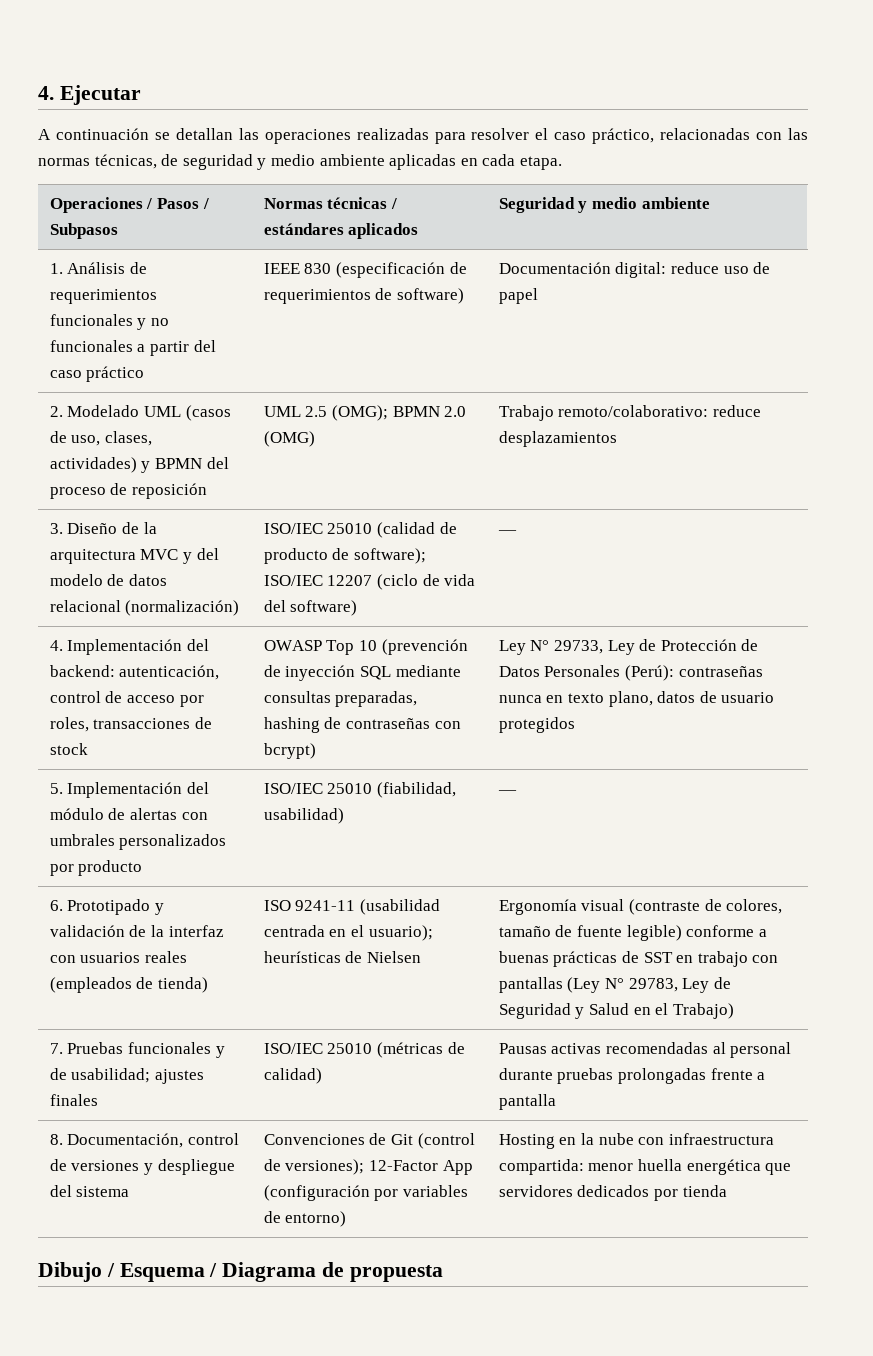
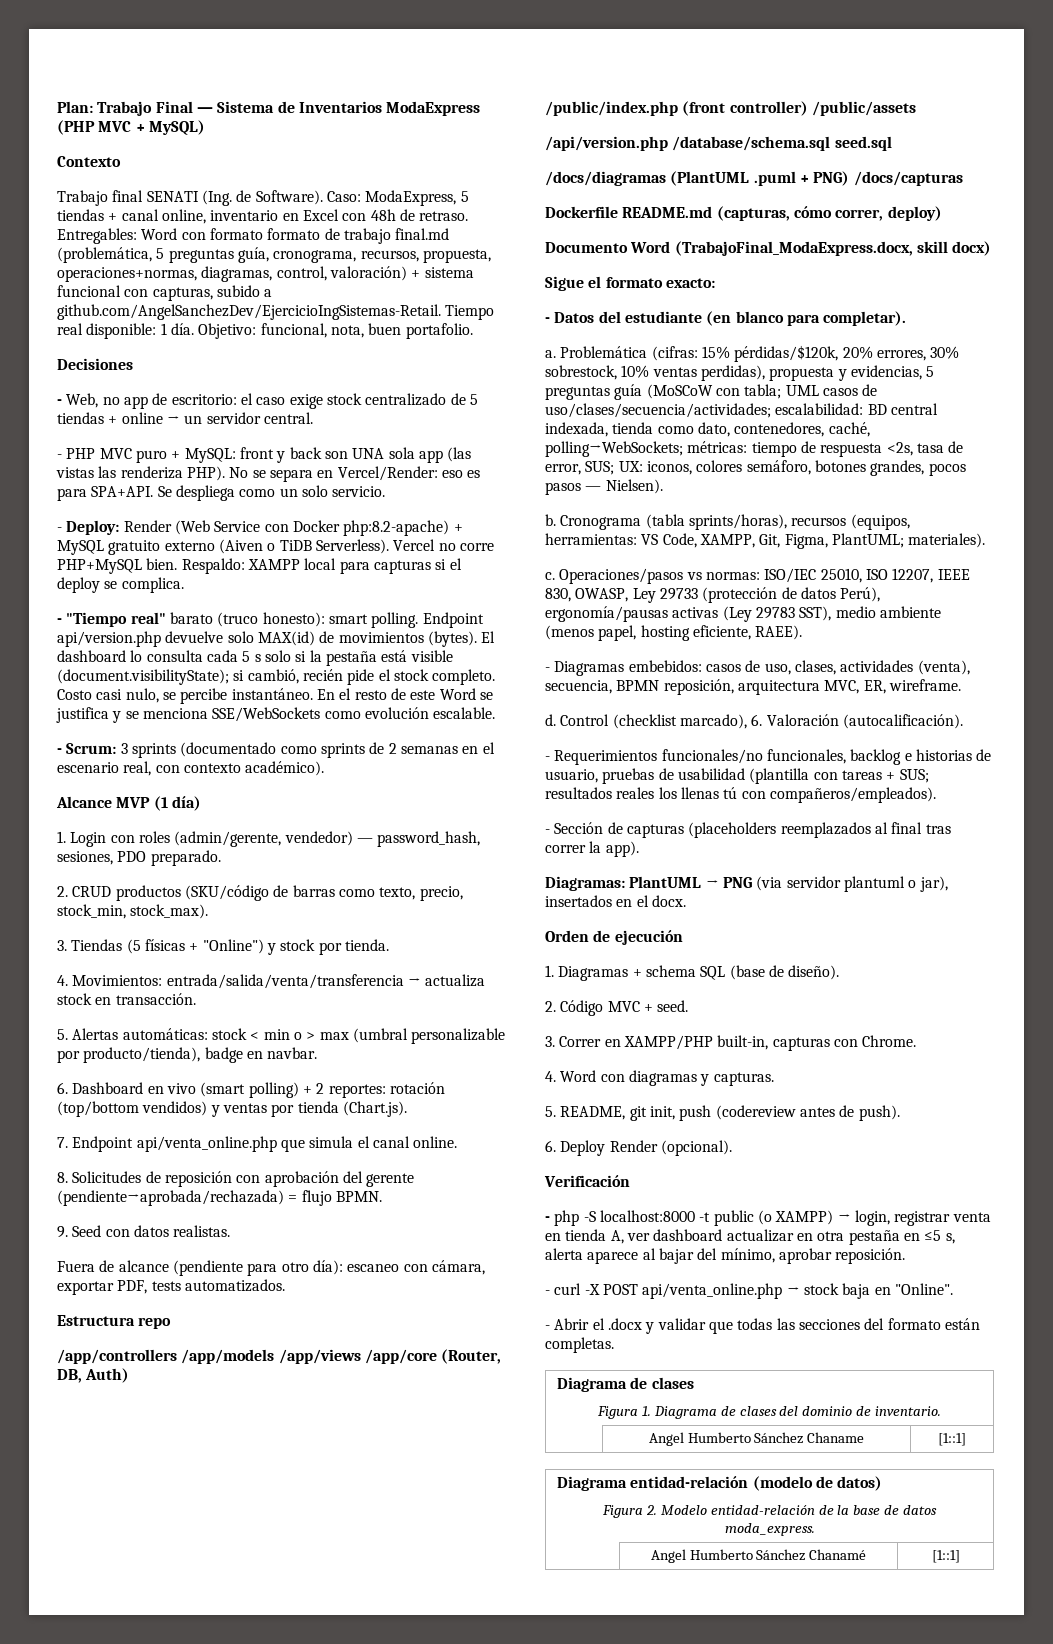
- 4. Ejecutar
- A continuación se detallan las operaciones realizadas para resolver el caso práctico, relacionadas con las normas técnicas, de seguridad y medio ambiente aplicadas en cada etapa.
- Operaciones / Pasos / Subpasos | Normas técnicas / estándares aplicados | Seguridad y medio ambiente
- 1. Análisis de requerimientos funcionales y no funcionales a partir del caso práctico | IEEE 830 (especificación de requerimientos de software) | Documentación digital: reduce uso de papel
- 2. Modelado UML (casos de uso, clases, actividades) y BPMN del proceso de reposición | UML 2.5 (OMG); BPMN 2.0 (OMG) | Trabajo remoto/colaborativo: reduce desplazamientos
- 3. Diseño de la arquitectura MVC y del modelo de datos relacional (normalización) | ISO/IEC 25010 (calidad de producto de software); ISO/IEC 12207 (ciclo de vida del software) | —
- 4. Implementación del backend: autenticación, control de acceso por roles, transacciones de stock | OWASP Top 10 (prevención de inyección SQL mediante consultas preparadas, hashing de contraseñas con bcrypt) | Ley N° 29733, Ley de Protección de Datos Personales (Perú): contraseñas nunca en texto plano, datos de usuario protegidos
- 5. Implementación del módulo de alertas con umbrales personalizados por producto | ISO/IEC 25010 (fiabilidad, usabilidad) | —
- 6. Prototipado y validación de la interfaz con usuarios reales (empleados de tienda) | ISO 9241-11 (usabilidad centrada en el usuario); heurísticas de Nielsen | Ergonomía visual (contraste de colores, tamaño de fuente legible) conforme a buenas prácticas de SST en trabajo con pantallas (Ley N° 29783, Ley de Seguridad y Salud en el Trabajo)
- 7. Pruebas funcionales y de usabilidad; ajustes finales | ISO/IEC 25010 (métricas de calidad) | Pausas activas recomendadas al personal durante pruebas prolongadas frente a pantalla
- 8. Documentación, control de versiones y despliegue del sistema | Convenciones de Git (control de versiones); 12-Factor App (configuración por variables de entorno) | Hosting en la nube con infraestructura compartida: menor huella energética que servidores dedicados por tienda
- Dibujo / Esquema / Diagrama de propuesta
+ Plan: Trabajo Final — Sistema de Inventarios ModaExpress (PHP MVC + MySQL)
+ Contexto
+ Trabajo final SENATI (Ing. de Software). Caso: ModaExpress, 5 tiendas + canal online, inventario en Excel con 48h de retraso. Entregables: Word con formato formato de trabajo final.md (problemática, 5 preguntas guía, cronograma, recursos, propuesta, operaciones+normas, diagramas, control, valoración) + sistema funcional con capturas, subido a github.com/AngelSanchezDev/EjercicioIngSistemas-Retail. Tiempo real disponible: 1 día. Objetivo: funcional, nota, buen portafolio.
+ Decisiones
+ - Web, no app de escritorio: el caso exige stock centralizado de 5 tiendas + online → un servidor central.
+ - PHP MVC puro + MySQL: front y back son UNA sola app (las vistas las renderiza PHP). No se separa en Vercel/Render: eso es para SPA+API. Se despliega como un solo servicio.
+ - Deploy: Render (Web Service con Docker php:8.2-apache) + MySQL gratuito externo (Aiven o TiDB Serverless). Vercel no corre PHP+MySQL bien. Respaldo: XAMPP local para capturas si el deploy se complica.
+ - "Tiempo real" barato (truco honesto): smart polling. Endpoint api/version.php devuelve solo MAX(id) de movimientos (bytes). El dashboard lo consulta cada 5 s solo si la pestaña está visible (document.visibilityState); si cambió, recién pide el stock completo. Costo casi nulo, se percibe instantáneo. En el resto de este Word se justifica y se menciona SSE/WebSockets como evolución escalable.
+ - Scrum: 3 sprints (documentado como sprints de 2 semanas en el escenario real, con contexto académico).
+ Alcance MVP (1 día)
+ 1. Login con roles (admin/gerente, vendedor) — password_hash, sesiones, PDO preparado.
+ 2. CRUD productos (SKU/código de barras como texto, precio, stock_min, stock_max).
+ 3. Tiendas (5 físicas + "Online") y stock por tienda.
+ 4. Movimientos: entrada/salida/venta/transferencia → actualiza stock en transacción.
+ 5. Alertas automáticas: stock < min o > max (umbral personalizable por producto/tienda), badge en navbar.
+ 6. Dashboard en vivo (smart polling) + 2 reportes: rotación (top/bottom vendidos) y ventas por tienda (Chart.js).
+ 7. Endpoint api/venta_online.php que simula el canal online.
+ 8. Solicitudes de reposición con aprobación del gerente (pendiente→aprobada/rechazada) = flujo BPMN.
+ 9. Seed con datos realistas.
+ Fuera de alcance (pendiente para otro día): escaneo con cámara, exportar PDF, tests automatizados.
+ Estructura repo
+ /app/controllers /app/models /app/views /app/core (Router, DB, Auth)
+ /public/index.php (front controller) /public/assets
+ /api/version.php /database/schema.sql seed.sql
+ /docs/diagramas (PlantUML .puml + PNG) /docs/capturas
+ Dockerfile README.md (capturas, cómo correr, deploy)
+ Documento Word (TrabajoFinal_ModaExpress.docx, skill docx)
+ Sigue el formato exacto:
+ - Datos del estudiante (en blanco para completar).
+ a. Problemática (cifras: 15% pérdidas/$120k, 20% errores, 30% sobrestock, 10% ventas perdidas), propuesta y evidencias, 5 preguntas guía (MoSCoW con tabla; UML casos de uso/clases/secuencia/actividades; escalabilidad: BD central indexada, tienda como dato, contenedores, caché, polling→WebSockets; métricas: tiempo de respuesta <2s, tasa de error, SUS; UX: iconos, colores semáforo, botones grandes, pocos pasos — Nielsen).
+ b. Cronograma (tabla sprints/horas), recursos (equipos, herramientas: VS Code, XAMPP, Git, Figma, PlantUML; materiales).
+ c. Operaciones/pasos vs normas: ISO/IEC 25010, ISO 12207, IEEE 830, OWASP, Ley 29733 (protección de datos Perú), ergonomía/pausas activas (Ley 29783 SST), medio ambiente (menos papel, hosting eficiente, RAEE).
+ - Diagramas embebidos: casos de uso, clases, actividades (venta), secuencia, BPMN reposición, arquitectura MVC, ER, wireframe.
+ d. Control (checklist marcado), 6. Valoración (autocalificación).
+ - Requerimientos funcionales/no funcionales, backlog e historias de usuario, pruebas de usabilidad (plantilla con tareas + SUS; resultados reales los llenas tú con compañeros/empleados).
+ - Sección de capturas (placeholders reemplazados al final tras correr la app).
+ Diagramas: PlantUML → PNG (via servidor plantuml o jar), insertados en el docx.
+ Orden de ejecución
+ 1. Diagramas + schema SQL (base de diseño).
+ 2. Código MVC + seed.
+ 3. Correr en XAMPP/PHP built-in, capturas con Chrome.
+ 4. Word con diagramas y capturas.
+ 5. README, git init, push (codereview antes de push).
+ 6. Deploy Render (opcional).
+ Verificación
+ - php -S localhost:8000 -t public (o XAMPP) → login, registrar venta en tienda A, ver dashboard actualizar en otra pestaña en ≤5 s, alerta aparece al bajar del mínimo, aprobar reposición.
+ - curl -X POST api/venta_online.php → stock baja en "Online".
+ - Abrir el .docx y validar que todas las secciones del formato están completas.
+ Diagrama de clases
+ Figura 1. Diagrama de clases del dominio de inventario.
+ | Angel Humberto Sánchez Chaname | [1::1]
+ Diagrama entidad-relación (modelo de datos)
+ Figura 2. Modelo entidad-relación de la base de datos moda_express.
+ | Angel Humberto Sánchez Chanamé | [1::1]

